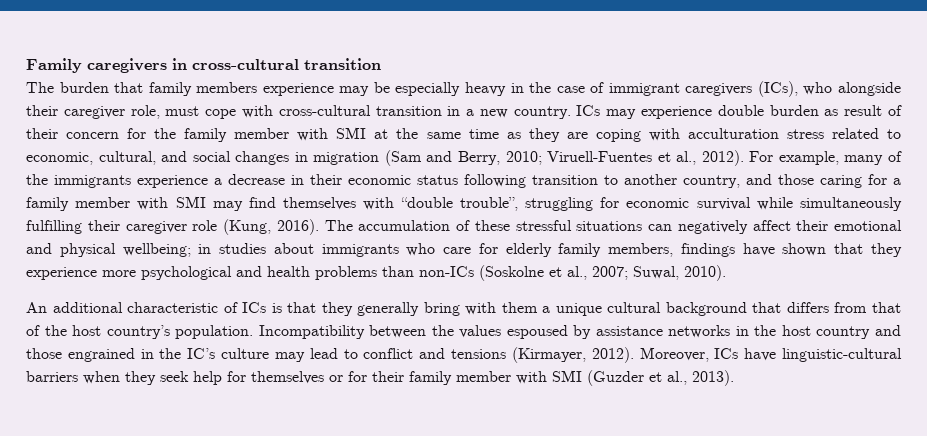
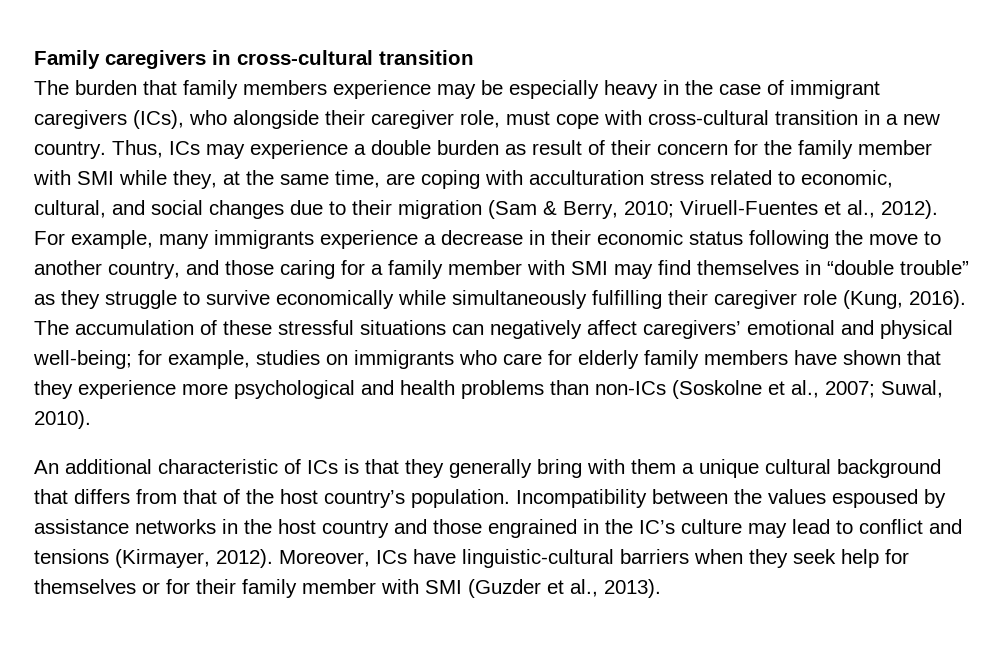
- ICs may experience double burden as result of their concern for the family member with SMI at the same time as they are coping with acculturation stress related to economic, cultural, and social changes in migration (Sam and Berry, 2010; Viruell-Fuentes et al., 2012).
+ Thus, ICs may experience a double burden as result of their concern for the family member with SMI while they, at the same time, are coping with acculturation stress related to economic, cultural, and social changes due to their migration (Sam & Berry, 2010; Viruell-Fuentes et al., 2012).
- For example, many of the immigrants experience a decrease in their economic status following transition to another country, and those caring for a family member with SMI may find themselves with “double trouble”, struggling for economic survival while simultaneously fulfilling their caregiver role (Kung, 2016).
+ For example, many immigrants experience a decrease in their economic status following the move to another country, and those caring for a family member with SMI may find themselves in “double trouble” as they struggle to survive economically while simultaneously fulfilling their caregiver role (Kung, 2016).
- The accumulation of these stressful situations can negatively affect their emotional and physical wellbeing; in studies about immigrants who care for elderly family members, findings have shown that they experience more psychological and health problems than non-ICs (Soskolne et al., 2007; Suwal, 2010).
+ The accumulation of these stressful situations can negatively affect caregivers’ emotional and physical well-being; for example, studies on immigrants who care for elderly family members have shown that they experience more psychological and health problems than non-ICs (Soskolne et al., 2007; Suwal, 2010).

